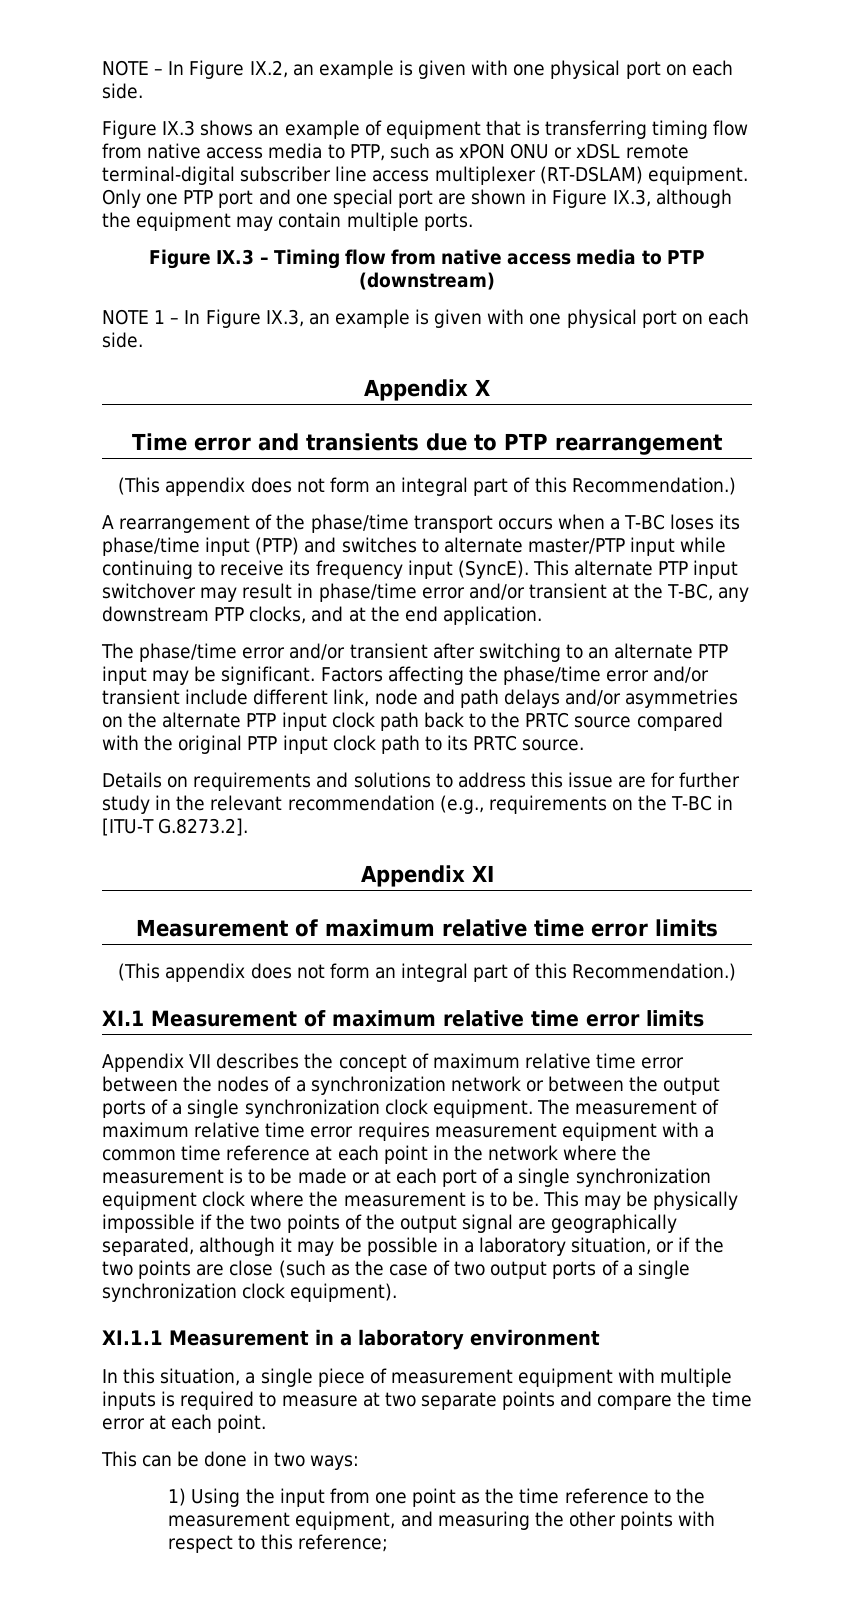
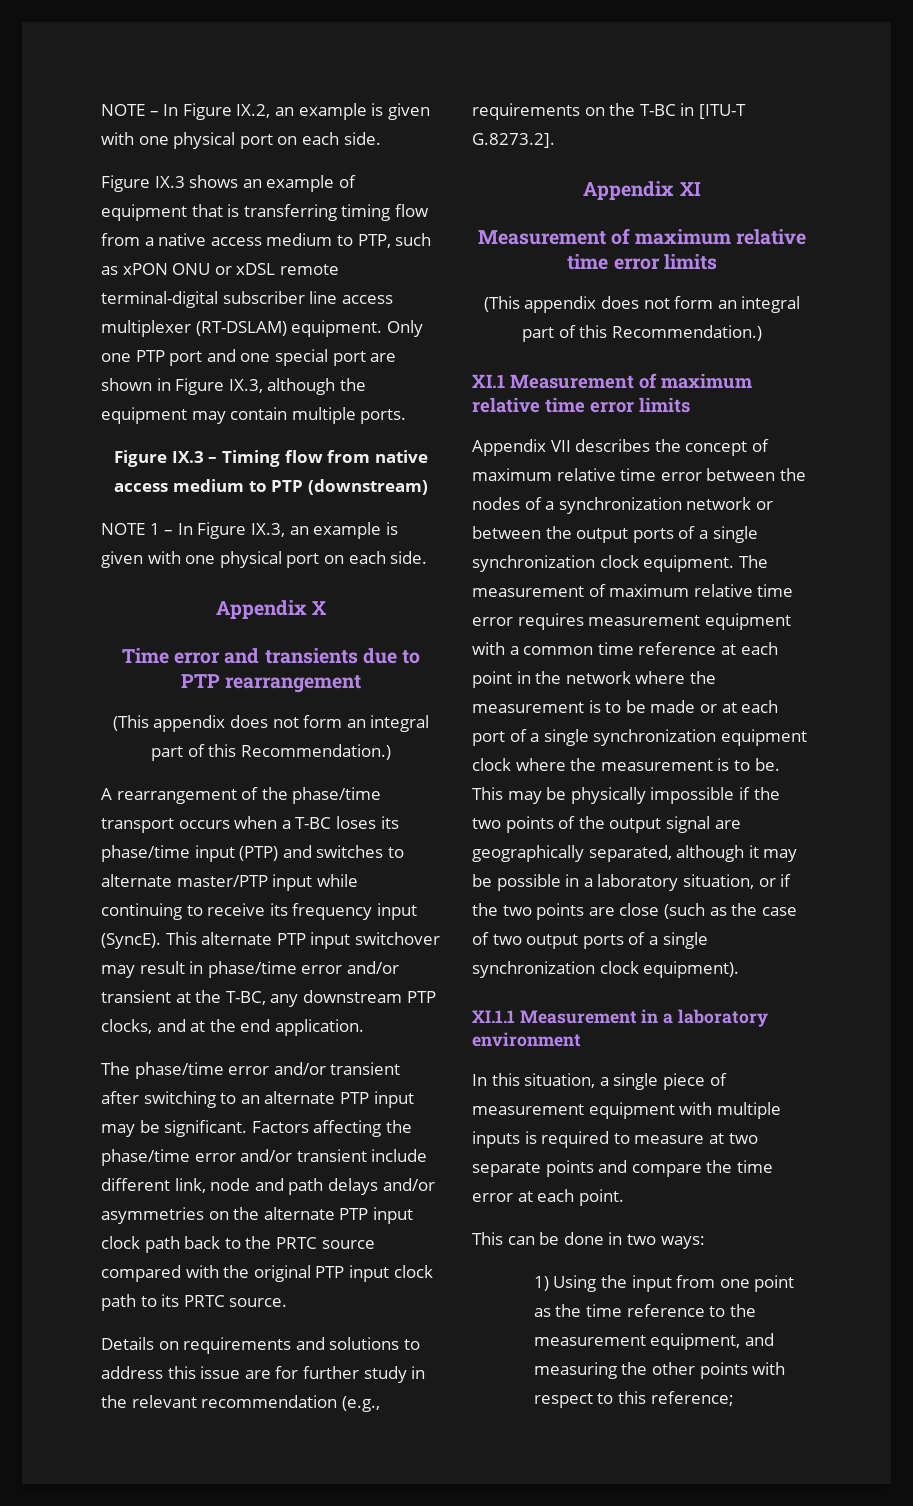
- Figure IX.3 shows an example of equipment that is transferring timing flow from native access media to PTP, such as xPON ONU or xDSL remote terminal-digital subscriber line access multiplexer (RT-DSLAM) equipment.
+ Figure IX.3 shows an example of equipment that is transferring timing flow from a native access medium to PTP, such as xPON ONU or xDSL remote terminal-digital subscriber line access multiplexer (RT-DSLAM) equipment.
- Figure IX.3 – Timing flow from native access media to PTP (downstream)
+ Figure IX.3 – Timing flow from native access medium to PTP (downstream)

